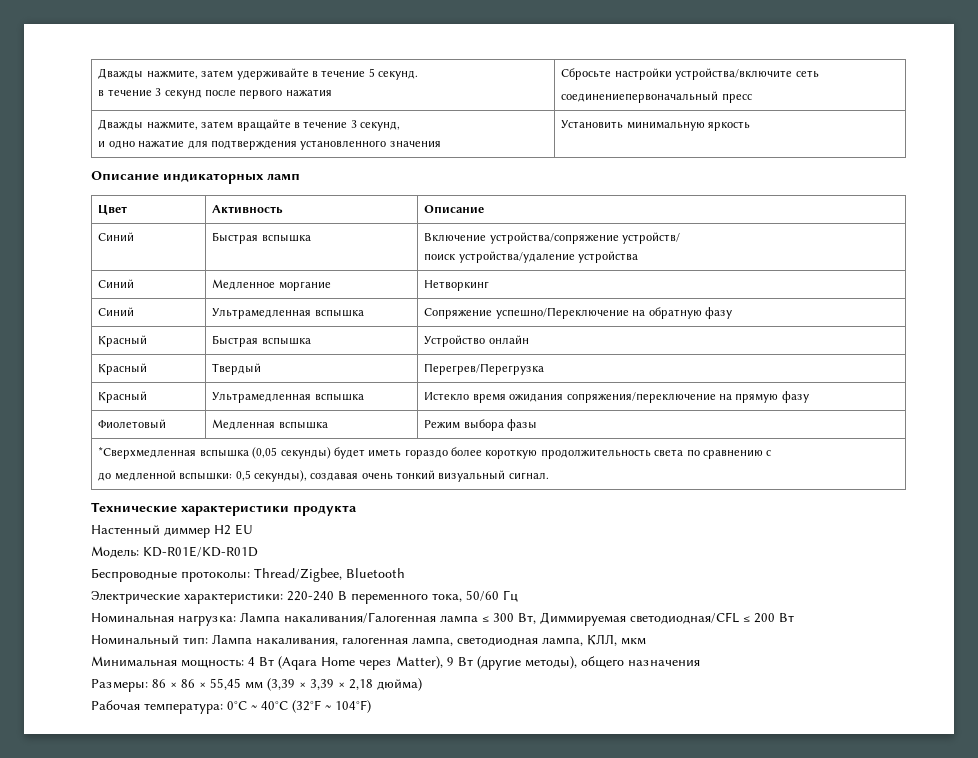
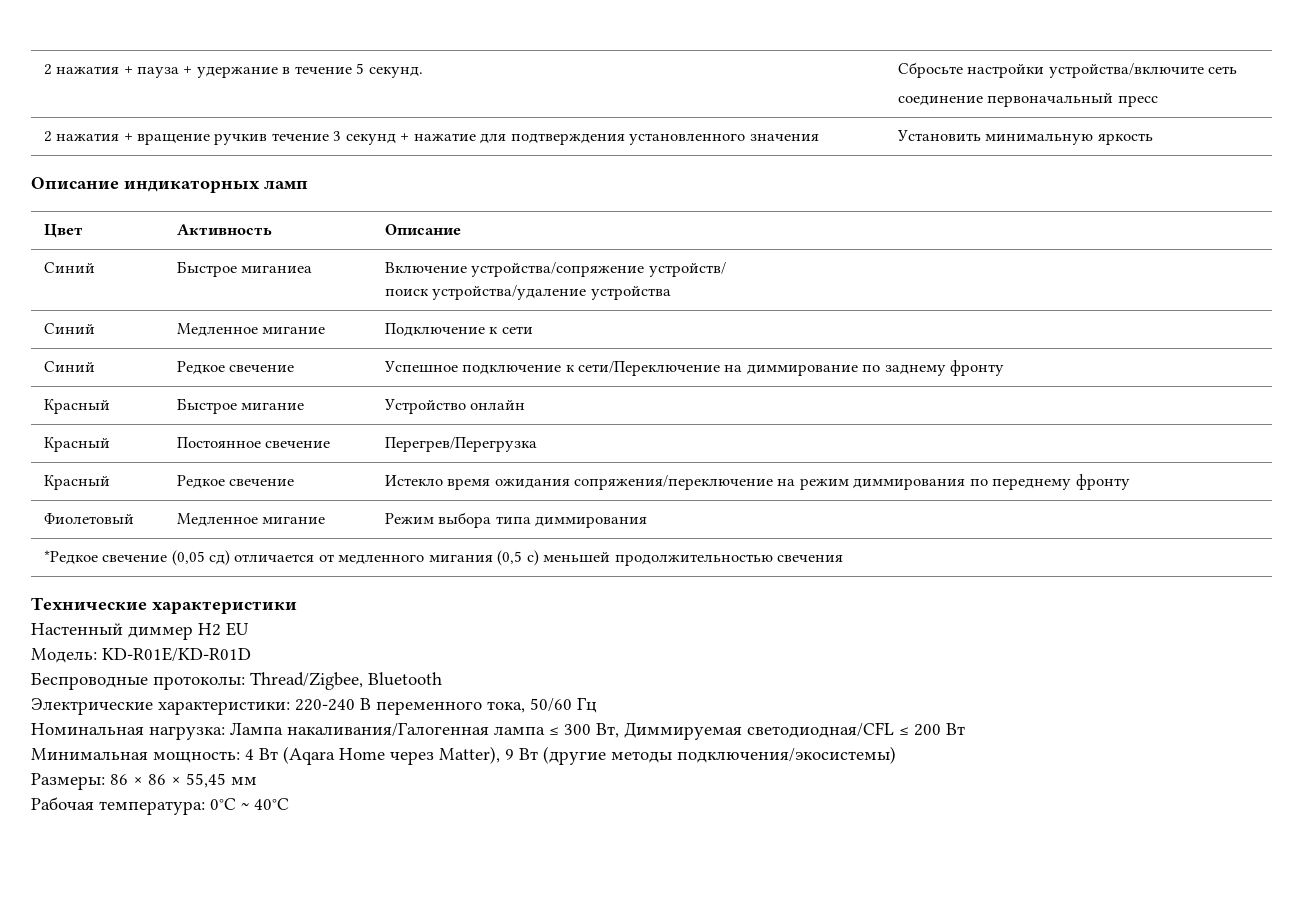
- Дважды нажмите, затем удерживайте в течение 5 секунд.
- в течение 3 секунд после первого нажатия | Сбросьте настройки устройства/включите сеть
- соединениепервоначальный пресс
+ 2 нажатия + пауза + удержание в течение 5 секунд. | Сбросьте настройки устройства/включите сеть
+ соединение первоначальный пресс
- Дважды нажмите, затем вращайте в течение 3 секунд,
- и одно нажатие для подтверждения установленного значения | Установить минимальную яркость
+ 2 нажатия + вращение ручкив течение 3 секунд + нажатие для подтверждения установленного значения | Установить минимальную яркость
- Синий | Быстрая вспышка | Включение устройства/сопряжение устройств/
+ Синий | Быстрое миганиеа | Включение устройства/сопряжение устройств/
- Синий | Медленное моргание | Нетворкинг
- Синий | Ультрамедленная вспышка | Сопряжение успешно/Переключение на обратную фазу
- Красный | Быстрая вспышка | Устройство онлайн
+ Синий | Медленное мигание | Подключение к сети
+ Синий | Редкое свечение | Успешное подключение к сети/Переключение на диммирование по заднему фронту
+ Красный | Быстрое мигание | Устройство онлайн
- Красный | Твердый | Перегрев/Перегрузка
+ Красный | Постоянное свечение | Перегрев/Перегрузка
- Красный | Ультрамедленная вспышка | Истекло время ожидания сопряжения/переключение на прямую фазу
+ Красный | Редкое свечение | Истекло время ожидания сопряжения/переключение на режим диммирования по переднему фронту
- Фиолетовый | Медленная вспышка | Режим выбора фазы
- *Сверхмедленная вспышка (0,05 секунды) будет иметь гораздо более короткую продолжительность света по сравнению с
- до медленной вспышки: 0,5 секунды), создавая очень тонкий визуальный сигнал.
+ Фиолетовый | Медленное мигание | Режим выбора типа диммирования
+ *Редкое свечение (0,05 сд) отличается от медленного мигания (0,5 с) меньшей продолжительностью свечения
- Технические характеристики продукта
+ Технические характеристики
- Номинальный тип: Лампа накаливания, галогенная лампа, светодиодная лампа, КЛЛ, мкм
- Минимальная мощность: 4 Вт (Aqara Home через Matter), 9 Вт (другие методы), общего назначения
+ Минимальная мощность: 4 Вт (Aqara Home через Matter), 9 Вт (другие методы подключения/экосистемы)
- Размеры: 86 × 86 × 55,45 мм (3,39 × 3,39 × 2,18 дюйма)
+ Размеры: 86 × 86 × 55,45 мм
- Рабочая температура: 0°C ~ 40°C (32°F ~ 104°F)
+ Рабочая температура: 0°C ~ 40°C

